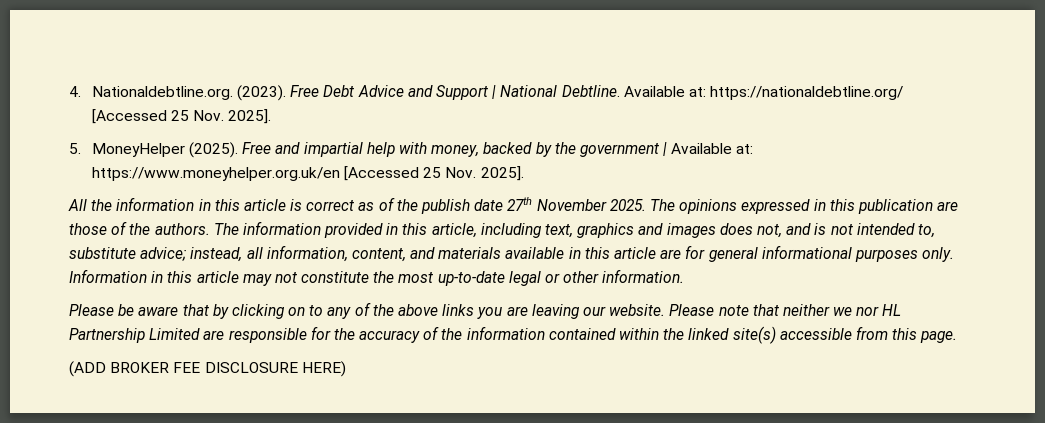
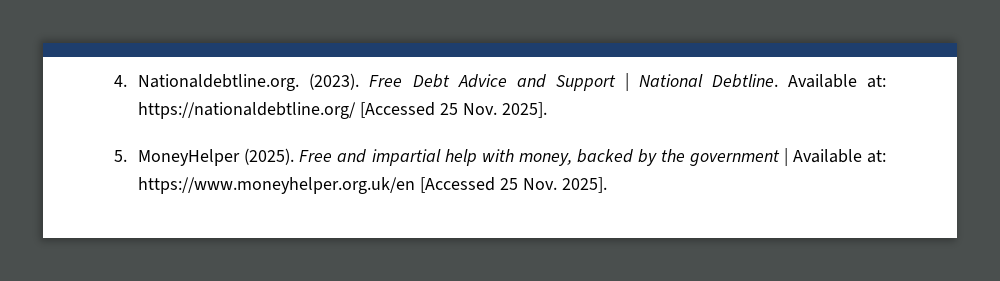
- All the information in this article is correct as of the publish date 27th November 2025. The opinions expressed in this publication are those of the authors. The information provided in this article, including text, graphics and images does not, and is not intended to, substitute advice; instead, all information, content, and materials available in this article are for general informational purposes only. Information in this article may not constitute the most up-to-date legal or other information.
- Please be aware that by clicking on to any of the above links you are leaving our website. Please note that neither we nor HL Partnership Limited are responsible for the accuracy of the information contained within the linked site(s) accessible from this page.
- (ADD BROKER FEE DISCLOSURE HERE)

